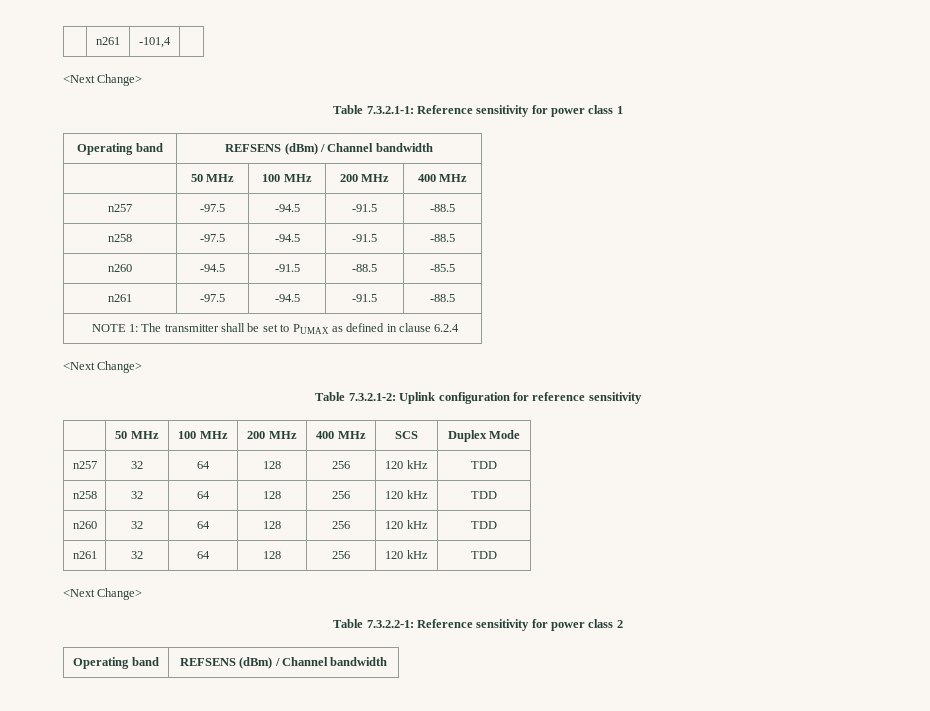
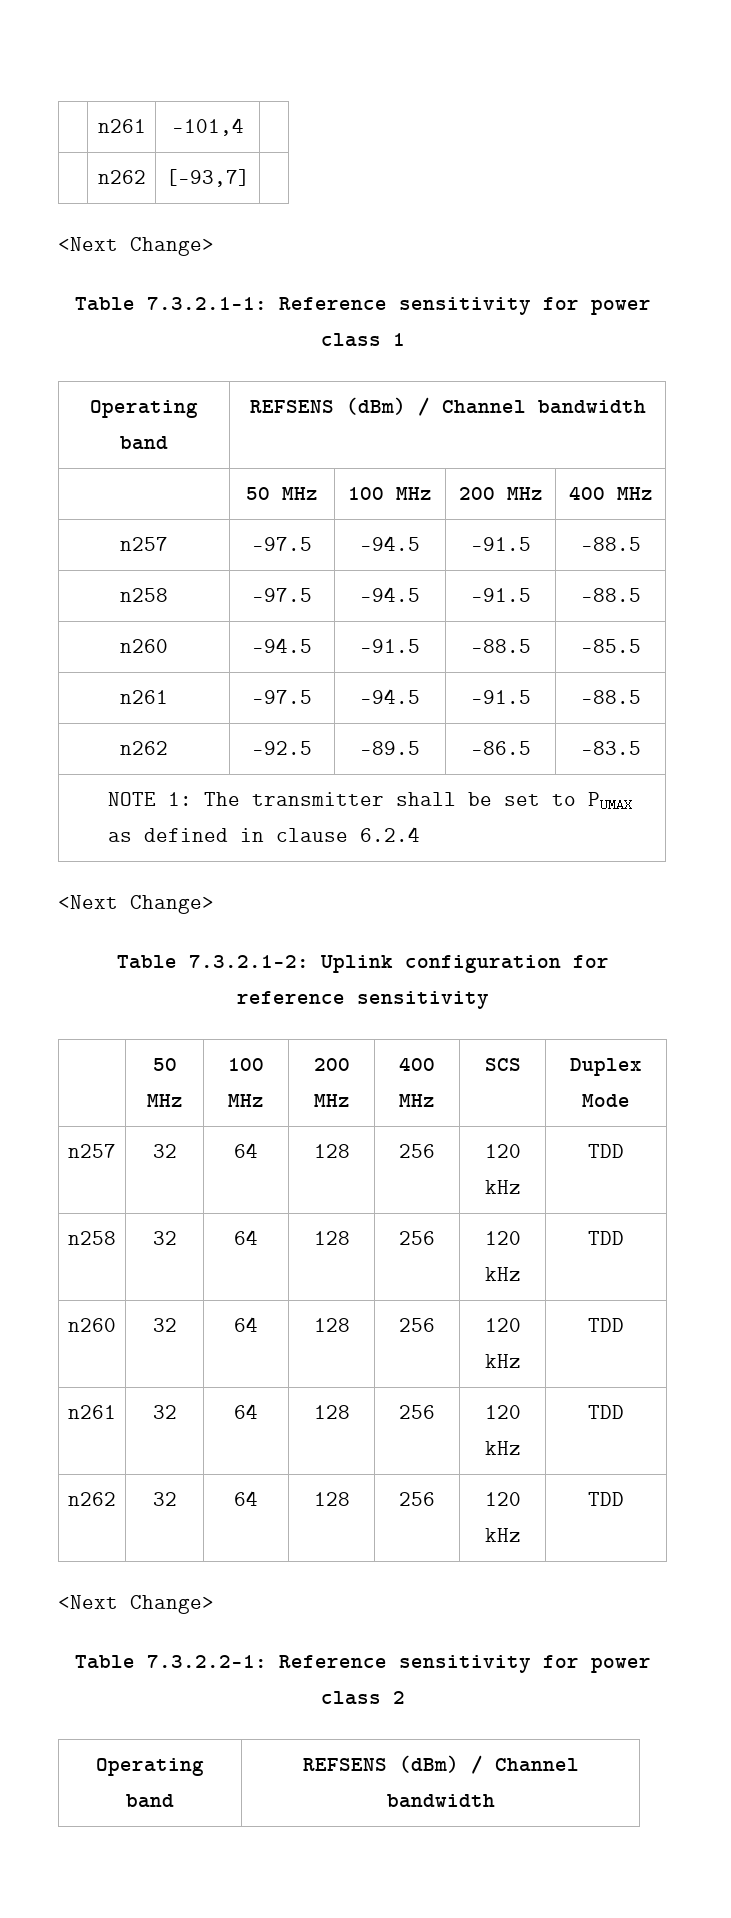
+ | n262 | [-93,7] |
+ n262 | -92.5 | -89.5 | -86.5 | -83.5
+ n262 | 32 | 64 | 128 | 256 | 120 kHz | TDD

